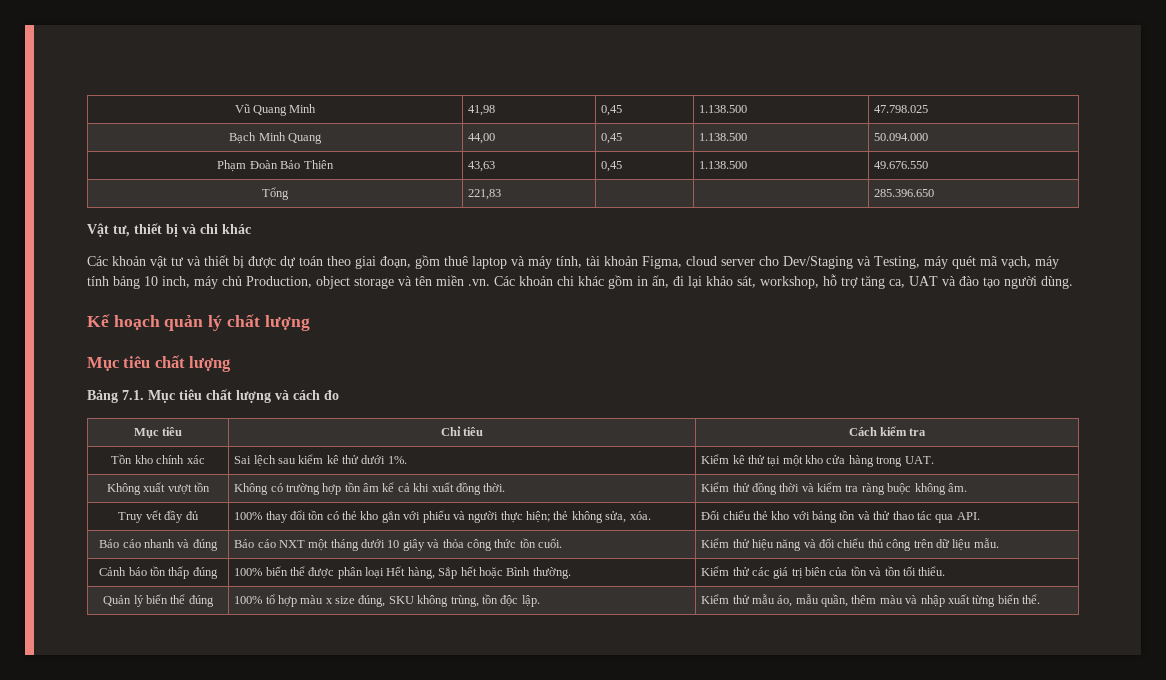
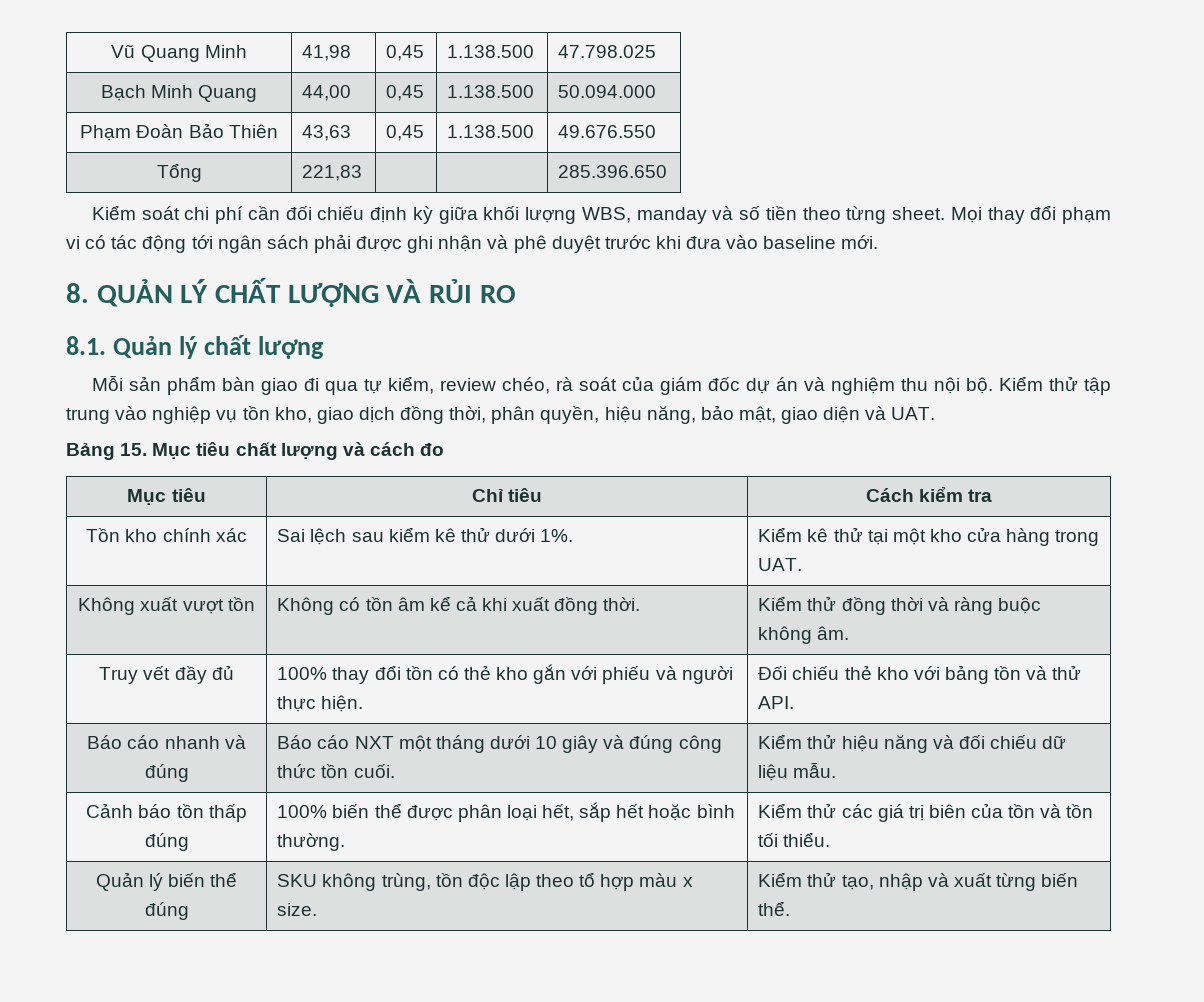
- Vật tư, thiết bị và chi khác
- Các khoản vật tư và thiết bị được dự toán theo giai đoạn, gồm thuê laptop và máy tính, tài khoản Figma, cloud server cho Dev/Staging và Testing, máy quét mã vạch, máy tính bảng 10 inch, máy chủ Production, object storage và tên miền .vn. Các khoản chi khác gồm in ấn, đi lại khảo sát, workshop, hỗ trợ tăng ca, UAT và đào tạo người dùng.
- Kế hoạch quản lý chất lượng
- Mục tiêu chất lượng
+ Kiểm soát chi phí cần đối chiếu định kỳ giữa khối lượng WBS, manday và số tiền theo từng sheet. Mọi thay đổi phạm vi có tác động tới ngân sách phải được ghi nhận và phê duyệt trước khi đưa vào baseline mới.
+ 8. QUẢN LÝ CHẤT LƯỢNG VÀ RỦI RO
+ 8.1. Quản lý chất lượng
+ Mỗi sản phẩm bàn giao đi qua tự kiểm, review chéo, rà soát của giám đốc dự án và nghiệm thu nội bộ. Kiểm thử tập trung vào nghiệp vụ tồn kho, giao dịch đồng thời, phân quyền, hiệu năng, bảo mật, giao diện và UAT.
- Bảng 7.1. Mục tiêu chất lượng và cách đo
+ Bảng 15. Mục tiêu chất lượng và cách đo
- Không xuất vượt tồn | Không có trường hợp tồn âm kể cả khi xuất đồng thời. | Kiểm thử đồng thời và kiểm tra ràng buộc không âm.
+ Không xuất vượt tồn | Không có tồn âm kể cả khi xuất đồng thời. | Kiểm thử đồng thời và ràng buộc không âm.
- Truy vết đầy đủ | 100% thay đổi tồn có thẻ kho gắn với phiếu và người thực hiện; thẻ không sửa, xóa. | Đối chiếu thẻ kho với bảng tồn và thử thao tác qua API.
+ Truy vết đầy đủ | 100% thay đổi tồn có thẻ kho gắn với phiếu và người thực hiện. | Đối chiếu thẻ kho với bảng tồn và thử API.
- Báo cáo nhanh và đúng | Báo cáo NXT một tháng dưới 10 giây và thỏa công thức tồn cuối. | Kiểm thử hiệu năng và đối chiếu thủ công trên dữ liệu mẫu.
+ Báo cáo nhanh và đúng | Báo cáo NXT một tháng dưới 10 giây và đúng công thức tồn cuối. | Kiểm thử hiệu năng và đối chiếu dữ liệu mẫu.
- Cảnh báo tồn thấp đúng | 100% biến thể được phân loại Hết hàng, Sắp hết hoặc Bình thường. | Kiểm thử các giá trị biên của tồn và tồn tối thiểu.
+ Cảnh báo tồn thấp đúng | 100% biến thể được phân loại hết, sắp hết hoặc bình thường. | Kiểm thử các giá trị biên của tồn và tồn tối thiểu.
- Quản lý biến thể đúng | 100% tổ hợp màu x size đúng, SKU không trùng, tồn độc lập. | Kiểm thử mẫu áo, mẫu quần, thêm màu và nhập xuất từng biến thể.
+ Quản lý biến thể đúng | SKU không trùng, tồn độc lập theo tổ hợp màu x size. | Kiểm thử tạo, nhập và xuất từng biến thể.

